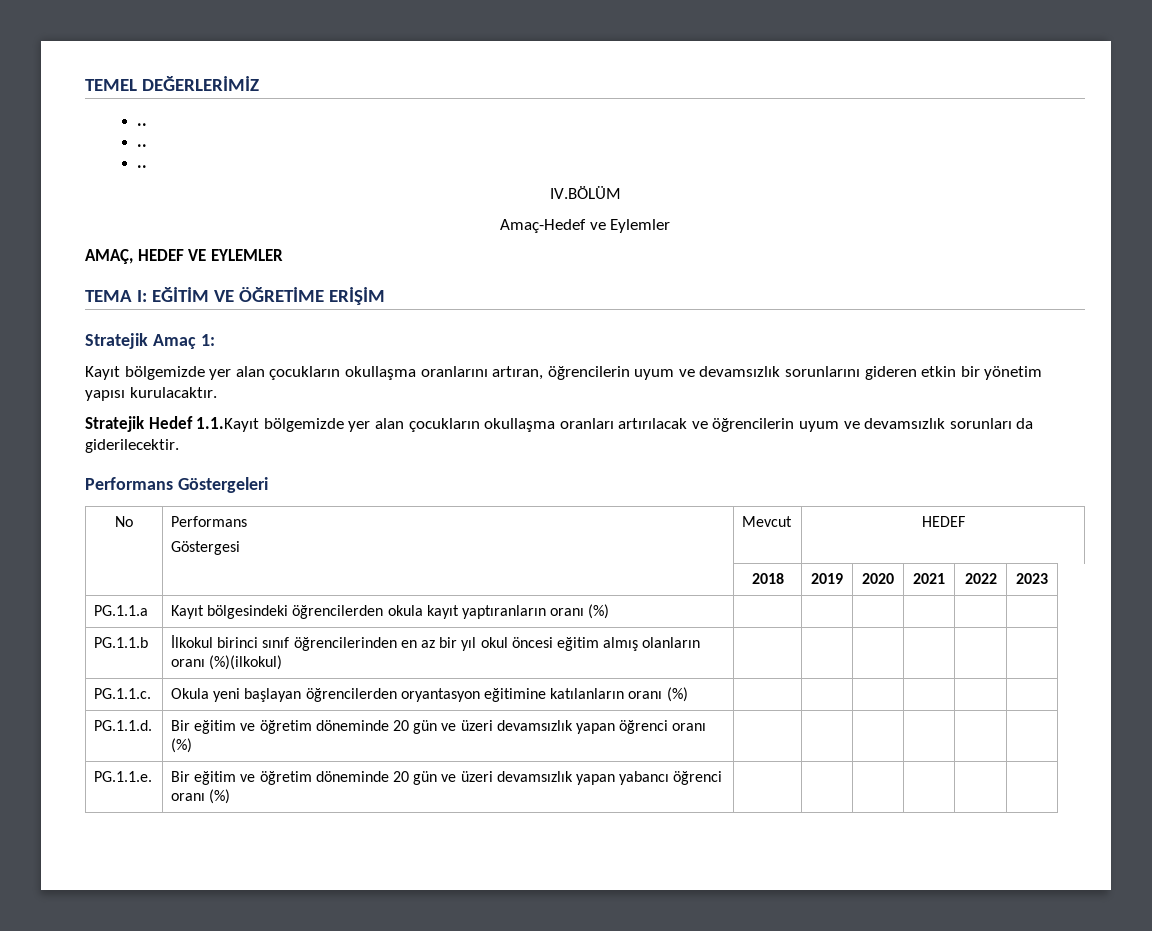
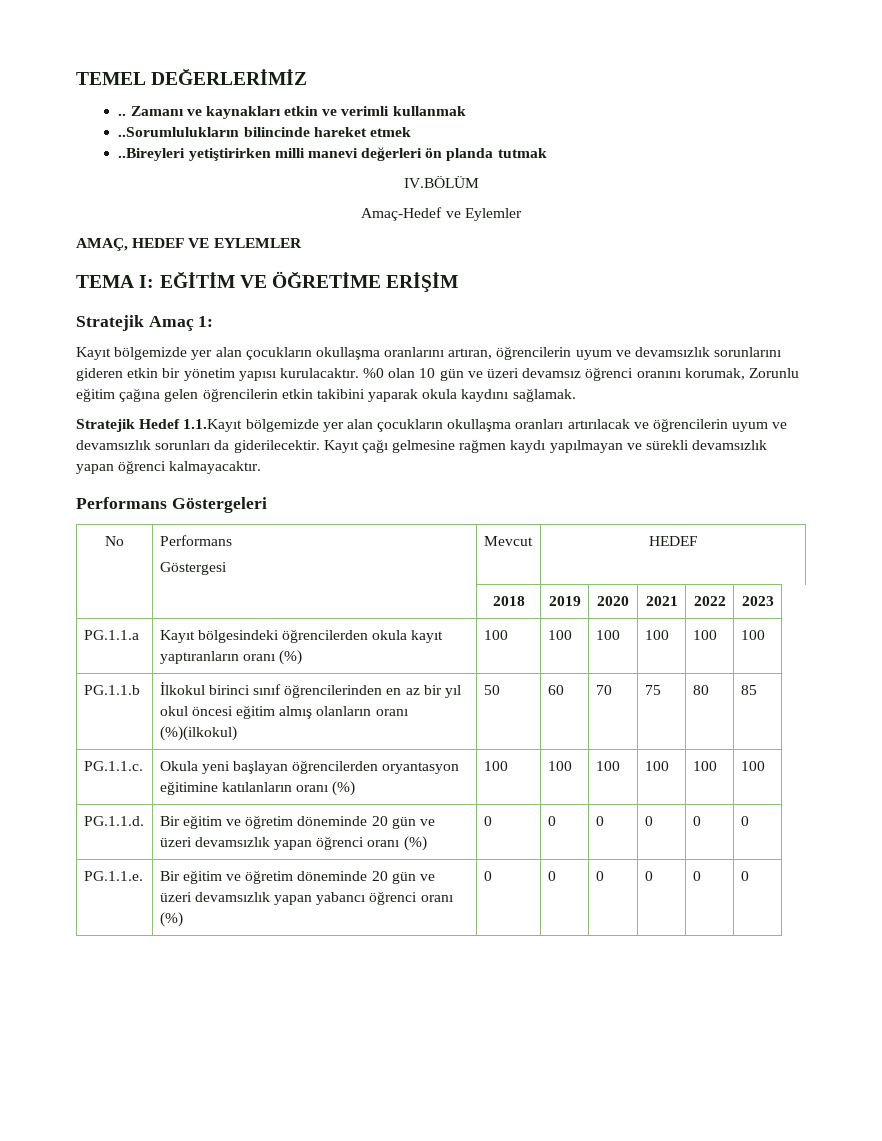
  TEMEL DEĞERLERİMİZ
- ..
- ..
- ..
+ .. Zamanı ve kaynakları etkin ve verimli kullanmak
+ ..Sorumlulukların bilincinde hareket etmek
+ ..Bireyleri yetiştirirken milli manevi değerleri ön planda tutmak
+ %0 olan 10 gün ve üzeri devamsız öğrenci oranını korumak, Zorunlu eğitim çağına gelen öğrencilerin etkin takibini yaparak okula kaydını sağlamak.
+ Kayıt çağı gelmesine rağmen kaydı yapılmayan ve sürekli devamsızlık yapan öğrenci kalmayacaktır.
- PG.1.1.a | Kayıt bölgesindeki öğrencilerden okula kayıt yaptıranların oranı (%) | | | | | |
+ PG.1.1.a | Kayıt bölgesindeki öğrencilerden okula kayıt yaptıranların oranı (%) | 100 | 100 | 100 | 100 | 100 | 100
- PG.1.1.b | İlkokul birinci sınıf öğrencilerinden en az bir yıl okul öncesi eğitim almış olanların oranı (%)(ilkokul) | | | | | |
+ PG.1.1.b | İlkokul birinci sınıf öğrencilerinden en az bir yıl okul öncesi eğitim almış olanların oranı (%)(ilkokul) | 50 | 60 | 70 | 75 | 80 | 85
- PG.1.1.c. | Okula yeni başlayan öğrencilerden oryantasyon eğitimine katılanların oranı (%) | | | | | |
+ PG.1.1.c. | Okula yeni başlayan öğrencilerden oryantasyon eğitimine katılanların oranı (%) | 100 | 100 | 100 | 100 | 100 | 100
- PG.1.1.d. | Bir eğitim ve öğretim döneminde 20 gün ve üzeri devamsızlık yapan öğrenci oranı (%) | | | | | |
+ PG.1.1.d. | Bir eğitim ve öğretim döneminde 20 gün ve üzeri devamsızlık yapan öğrenci oranı (%) | 0 | 0 | 0 | 0 | 0 | 0
- PG.1.1.e. | Bir eğitim ve öğretim döneminde 20 gün ve üzeri devamsızlık yapan yabancı öğrenci oranı (%) | | | | | |
+ PG.1.1.e. | Bir eğitim ve öğretim döneminde 20 gün ve üzeri devamsızlık yapan yabancı öğrenci oranı (%) | 0 | 0 | 0 | 0 | 0 | 0

